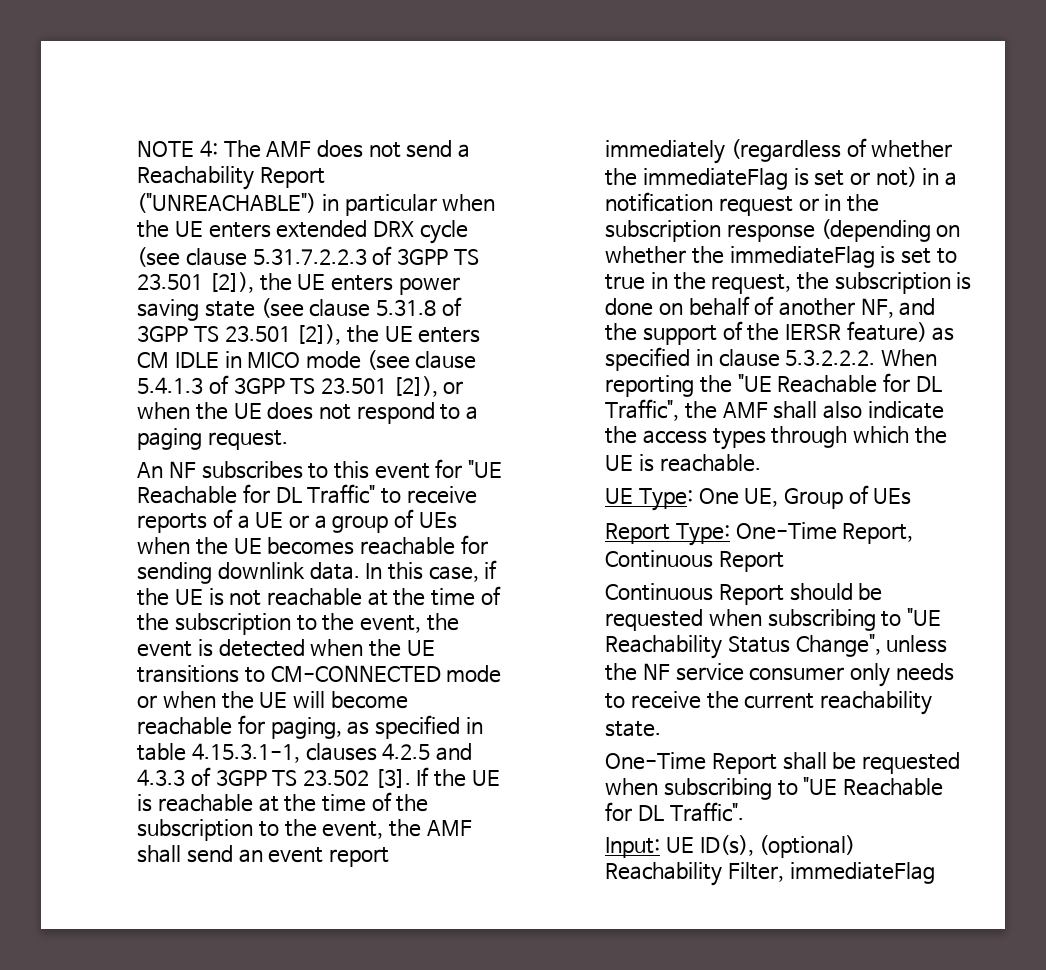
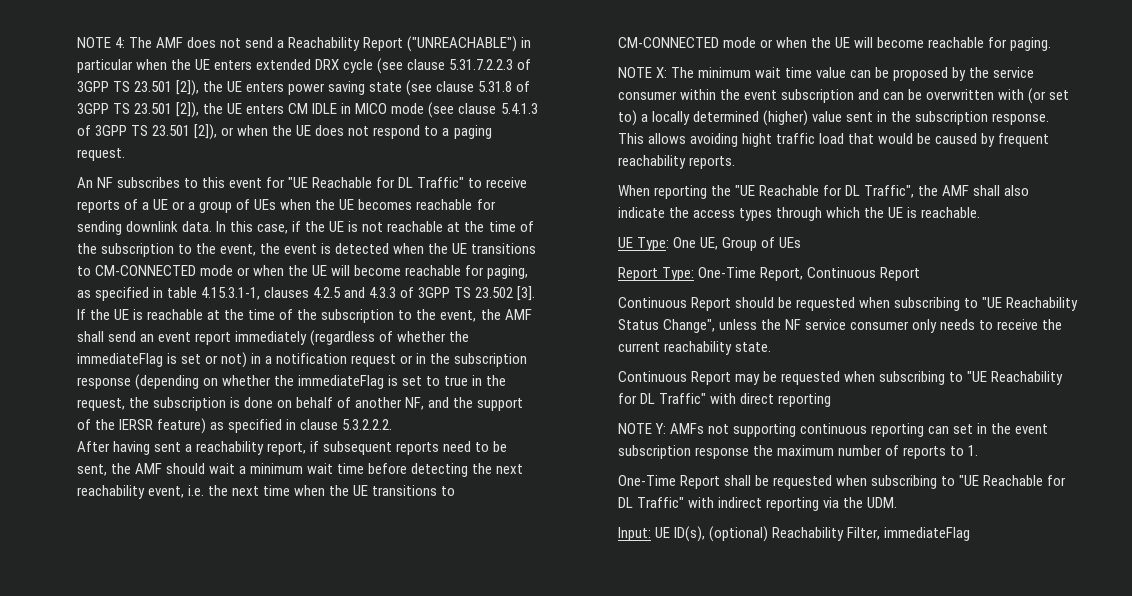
- If the UE is reachable at the time of the subscription to the event, the AMF shall send an event report immediately (regardless of whether the immediateFlag is set or not) in a notification request or in the subscription response (depending on whether the immediateFlag is set to true in the request, the subscription is done on behalf of another NF, and the support of the IERSR feature) as specified in clause 5.3.2.2.2. When reporting the "UE Reachable for DL Traffic", the AMF shall also indicate the access types through which the UE is reachable.
+ If the UE is reachable at the time of the subscription to the event, the AMF shall send an event report immediately (regardless of whether the immediateFlag is set or not) in a notification request or in the subscription response (depending on whether the immediateFlag is set to true in the request, the subscription is done on behalf of another NF, and the support of the IERSR feature) as specified in clause 5.3.2.2.2.
+ After having sent a reachability report, if subsequent reports need to be sent, the AMF should wait a minimum wait time before detecting the next reachability event, i.e. the next time when the UE transitions to CM-CONNECTED mode or when the UE will become reachable for paging.
+ NOTE X: The minimum wait time value can be proposed by the service consumer within the event subscription and can be overwritten with (or set to) a locally determined (higher) value sent in the subscription response. This allows avoiding hight traffic load that would be caused by frequent reachability reports.
+ When reporting the "UE Reachable for DL Traffic", the AMF shall also indicate the access types through which the UE is reachable.
+ Continuous Report may be requested when subscribing to "UE Reachability for DL Traffic" with direct reporting
+ NOTE Y: AMFs not supporting continuous reporting can set in the event subscription response the maximum number of reports to 1.
- One-Time Report shall be requested when subscribing to "UE Reachable for DL Traffic".
+ One-Time Report shall be requested when subscribing to "UE Reachable for DL Traffic" with indirect reporting via the UDM.

